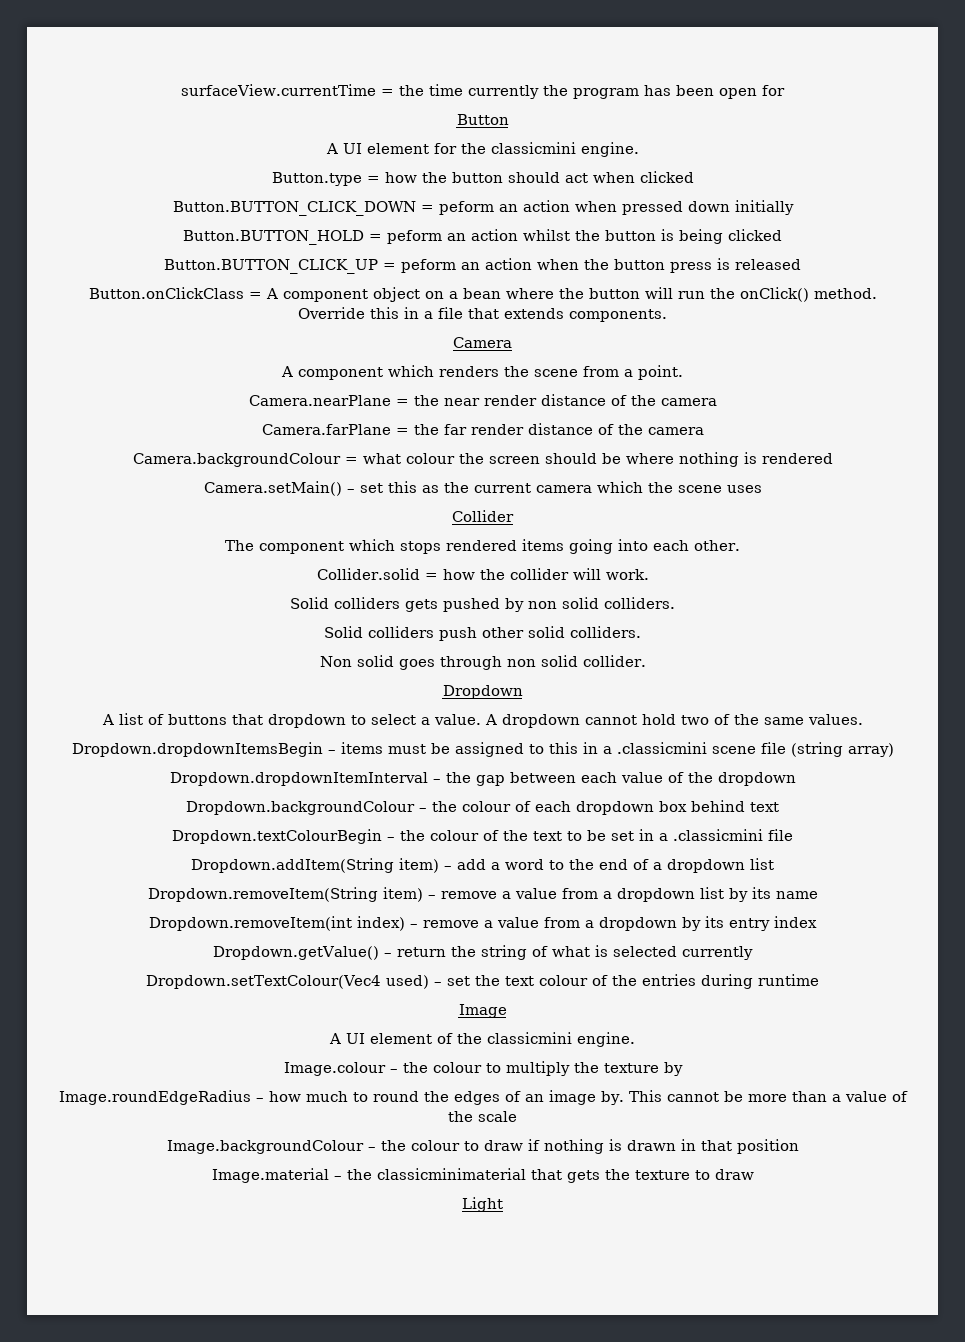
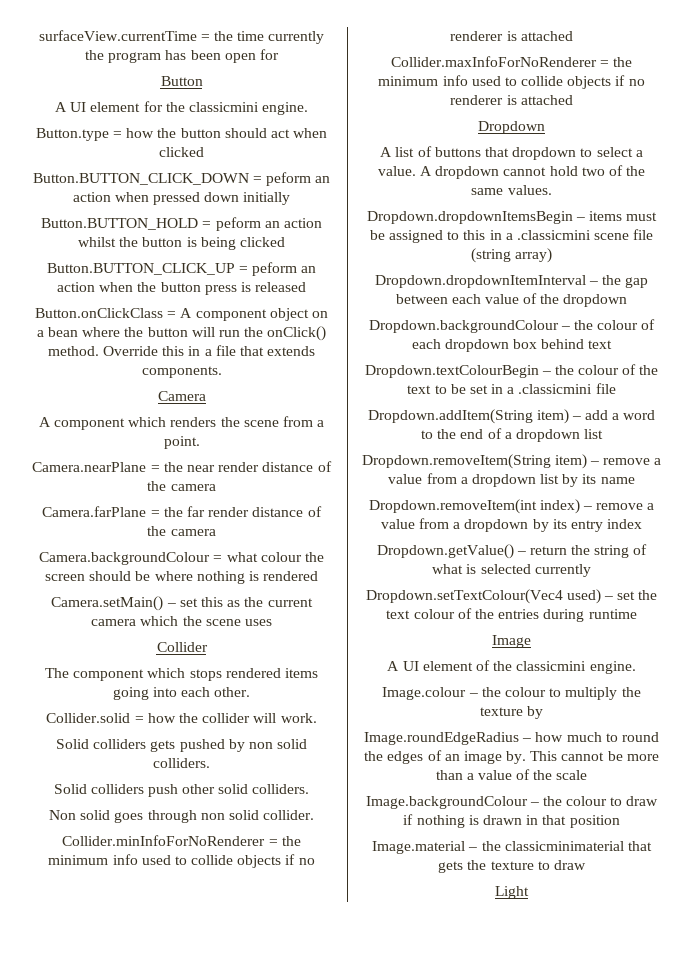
+ Collider.minInfoForNoRenderer = the minimum info used to collide objects if no renderer is attached
+ Collider.maxInfoForNoRenderer = the minimum info used to collide objects if no renderer is attached

